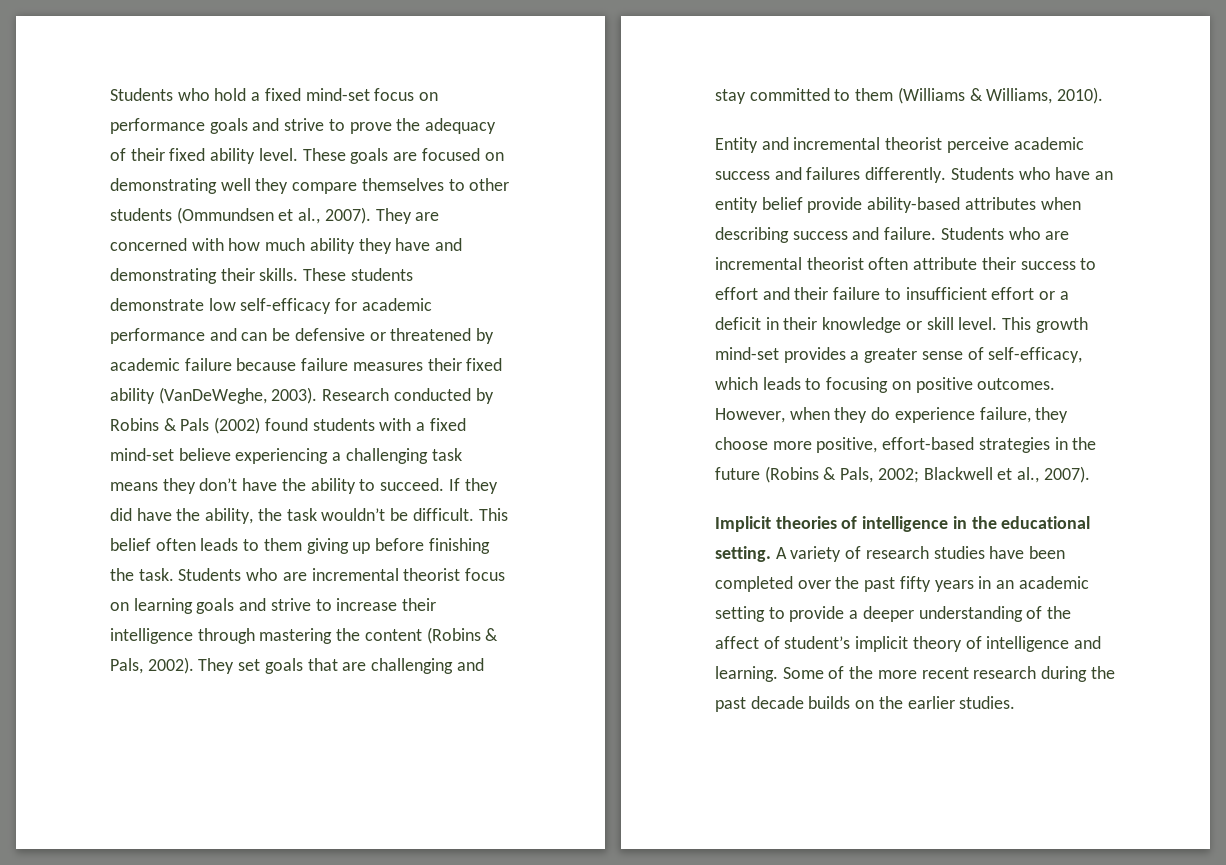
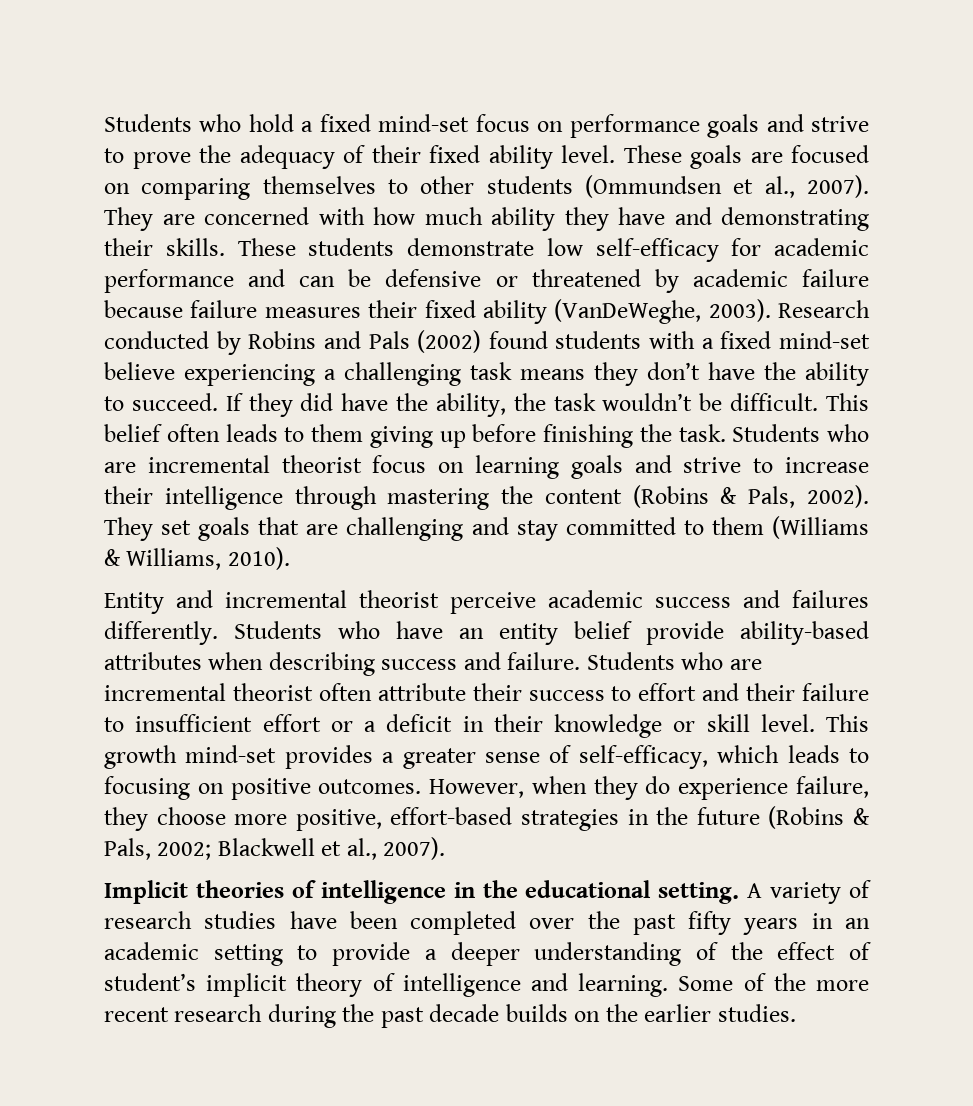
- These goals are focused on demonstrating well they compare themselves to other students (Ommundsen et al., 2007).
+ These goals are focused on comparing themselves to other students (Ommundsen et al., 2007).
- Research conducted by Robins & Pals (2002) found students with a fixed mind-set believe experiencing a challenging task means they don’t have the ability to succeed.
+ Research conducted by Robins and Pals (2002) found students with a fixed mind-set believe experiencing a challenging task means they don’t have the ability to succeed.
- A variety of research studies have been completed over the past fifty years in an academic setting to provide a deeper understanding of the affect of student’s implicit theory of intelligence and learning.
+ A variety of research studies have been completed over the past fifty years in an academic setting to provide a deeper understanding of the effect of student’s implicit theory of intelligence and learning.

